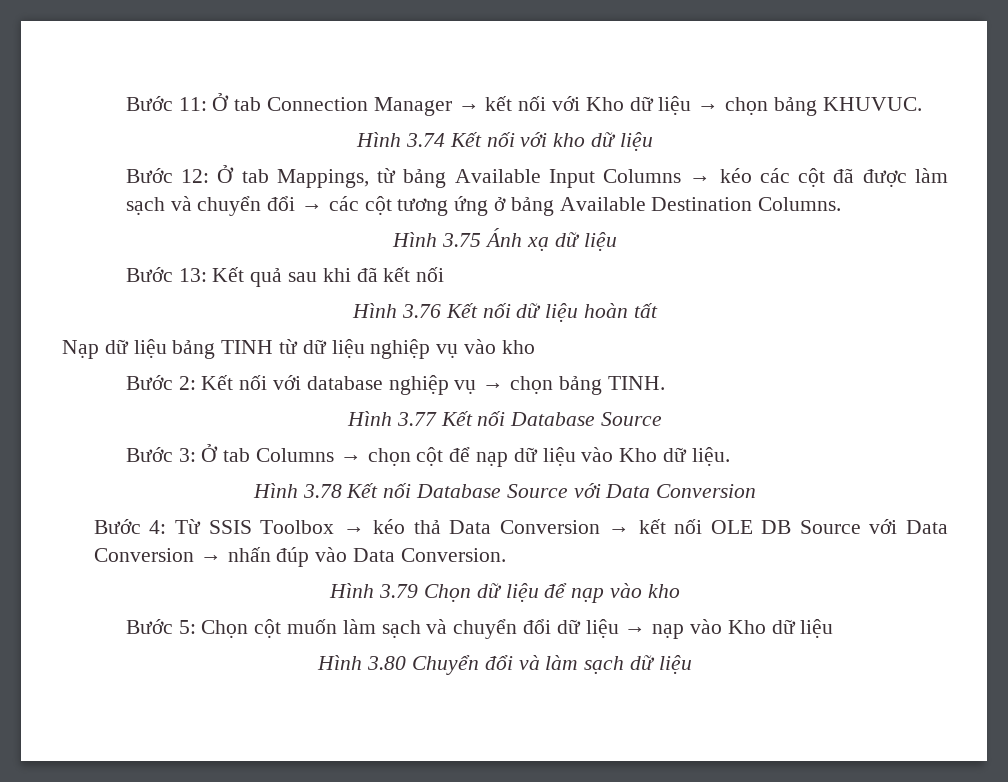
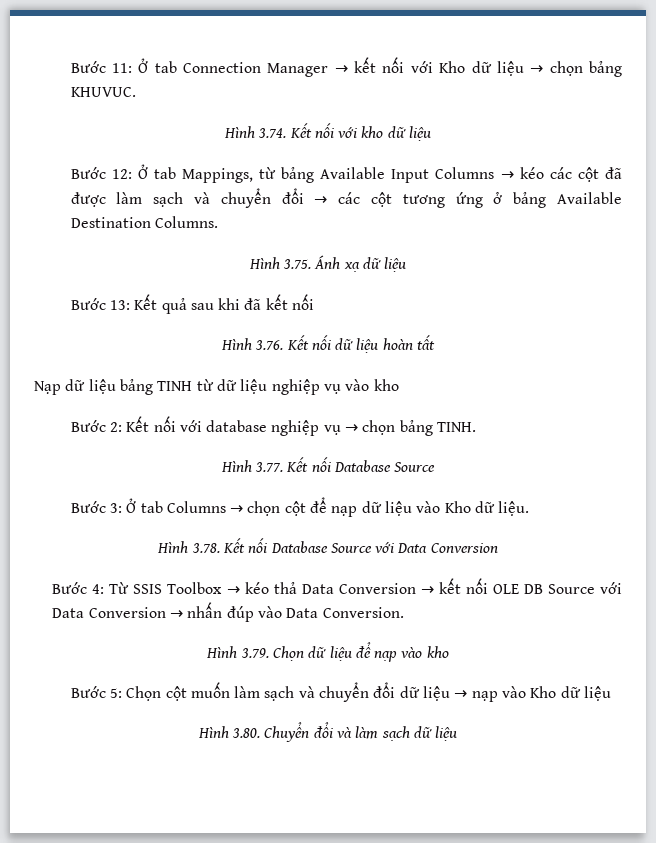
- Hình 3.74 Kết nối với kho dữ liệu
+ Hình 3.74. Kết nối với kho dữ liệu
- Hình 3.75 Ánh xạ dữ liệu
+ Hình 3.75. Ánh xạ dữ liệu
- Hình 3.76 Kết nối dữ liệu hoàn tất
+ Hình 3.76. Kết nối dữ liệu hoàn tất
- Hình 3.77 Kết nối Database Source
+ Hình 3.77. Kết nối Database Source
- Hình 3.78 Kết nối Database Source với Data Conversion
+ Hình 3.78. Kết nối Database Source với Data Conversion
- Hình 3.79 Chọn dữ liệu để nạp vào kho
+ Hình 3.79. Chọn dữ liệu để nạp vào kho
- Hình 3.80 Chuyển đổi và làm sạch dữ liệu
+ Hình 3.80. Chuyển đổi và làm sạch dữ liệu

